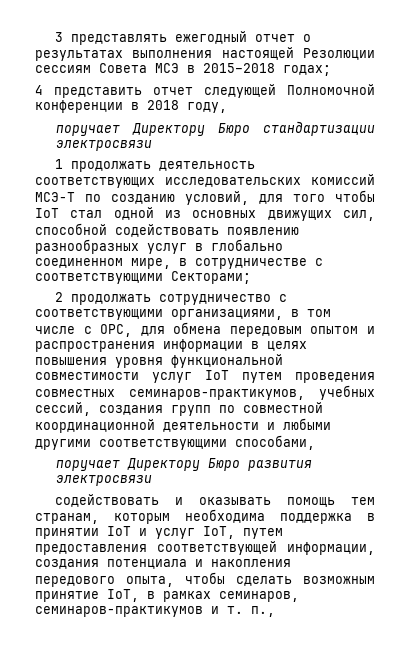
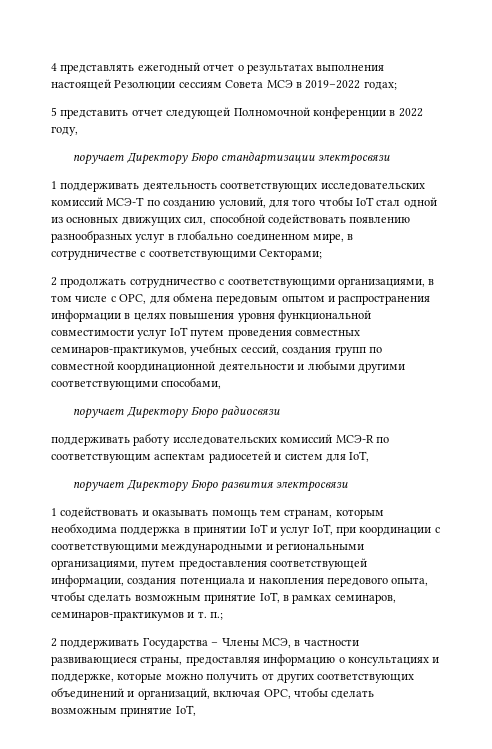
- 3 представлять ежегодный отчет о результатах выполнения настоящей Резолюции сессиям Совета МСЭ в 2015–2018 годах;
+ 4 представлять ежегодный отчет о результатах выполнения настоящей Резолюции сессиям Совета МСЭ в 2019−2022 годах;
- 4 представить отчет следующей Полномочной конференции в 2018 году,
+ 5 представить отчет следующей Полномочной конференции в 2022 году,
- 1 продолжать деятельность соответствующих исследовательских комиссий МСЭ-Т по созданию условий, для того чтобы IoT стал одной из основных движущих сил, способной содействовать появлению разнообразных услуг в глобально соединенном мире, в сотрудничестве с соответствующими Секторами;
+ 1 поддерживать деятельность соответствующих исследовательских комиссий МСЭ-Т по созданию условий, для того чтобы IoT стал одной из основных движущих сил, способной содействовать появлению разнообразных услуг в глобально соединенном мире, в сотрудничестве с соответствующими Секторами;
+ поручает Директору Бюро радиосвязи
+ поддерживать работу исследовательских комиссий МСЭ-R по соответствующим аспектам радиосетей и систем для IoT,
- содействовать и оказывать помощь тем странам, которым необходима поддержка в принятии IoT и услуг IoT, путем предоставления соответствующей информации, создания потенциала и накопления передового опыта, чтобы сделать возможным принятие IoT, в рамках семинаров, семинаров-практикумов и т. п.,
+ 1 содействовать и оказывать помощь тем странам, которым необходима поддержка в принятии IoT и услуг IoT, при координации с соответствующими международными и региональными организациями, путем предоставления соответствующей информации, создания потенциала и накопления передового опыта, чтобы сделать возможным принятие IoT, в рамках семинаров, семинаров-практикумов и т. п.;
+ 2 поддерживать Государства – Члены МСЭ, в частности развивающиеся страны, предоставляя информацию о консультациях и поддержке, которые можно получить от других соответствующих объединений и организаций, включая ОРС, чтобы сделать возможным принятие IoT,

